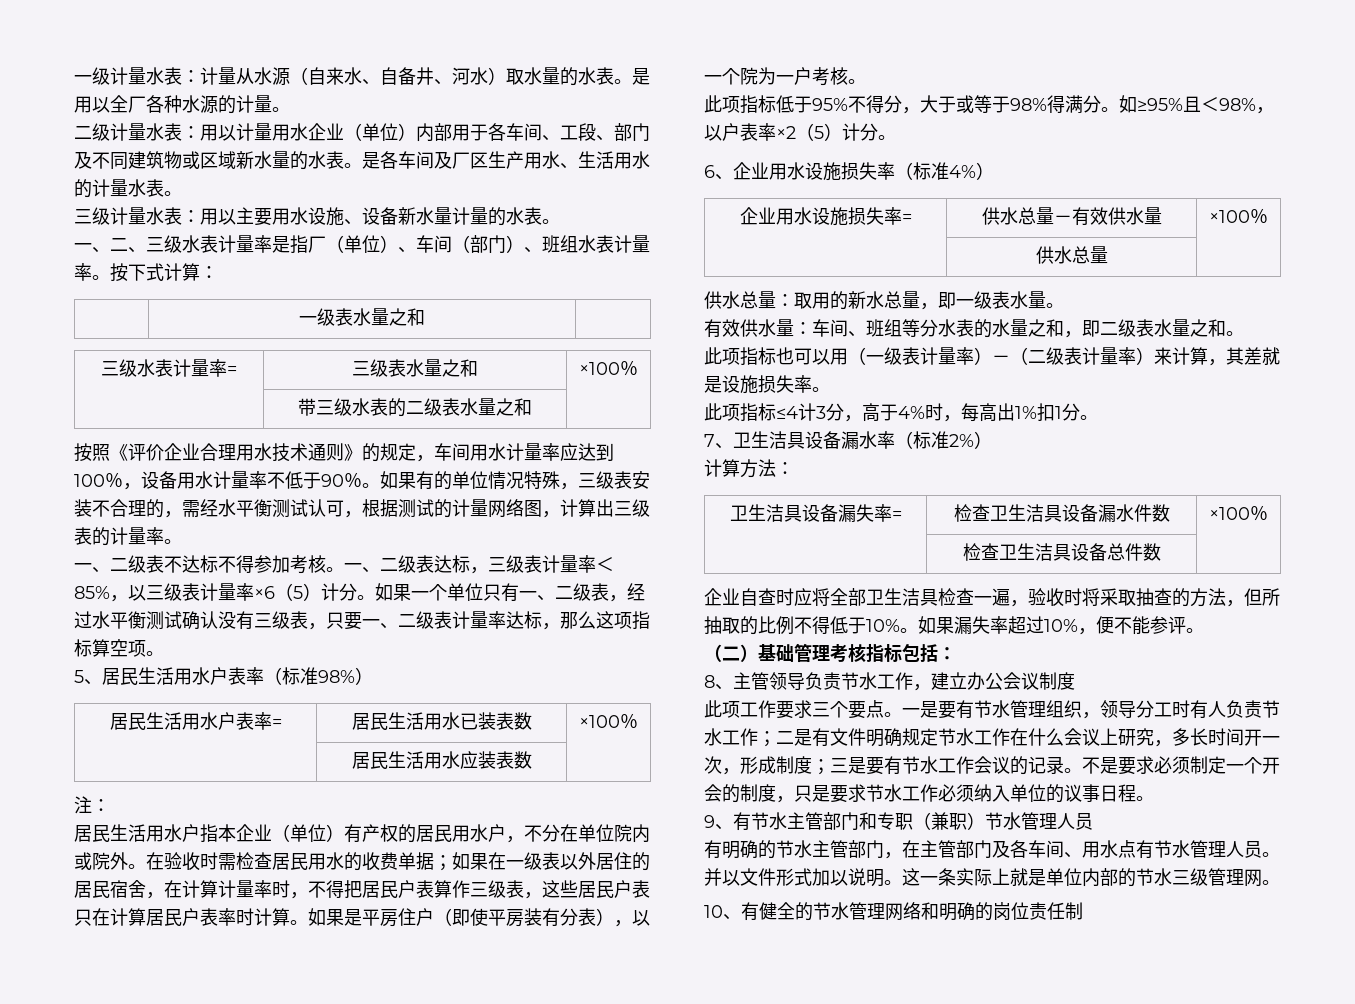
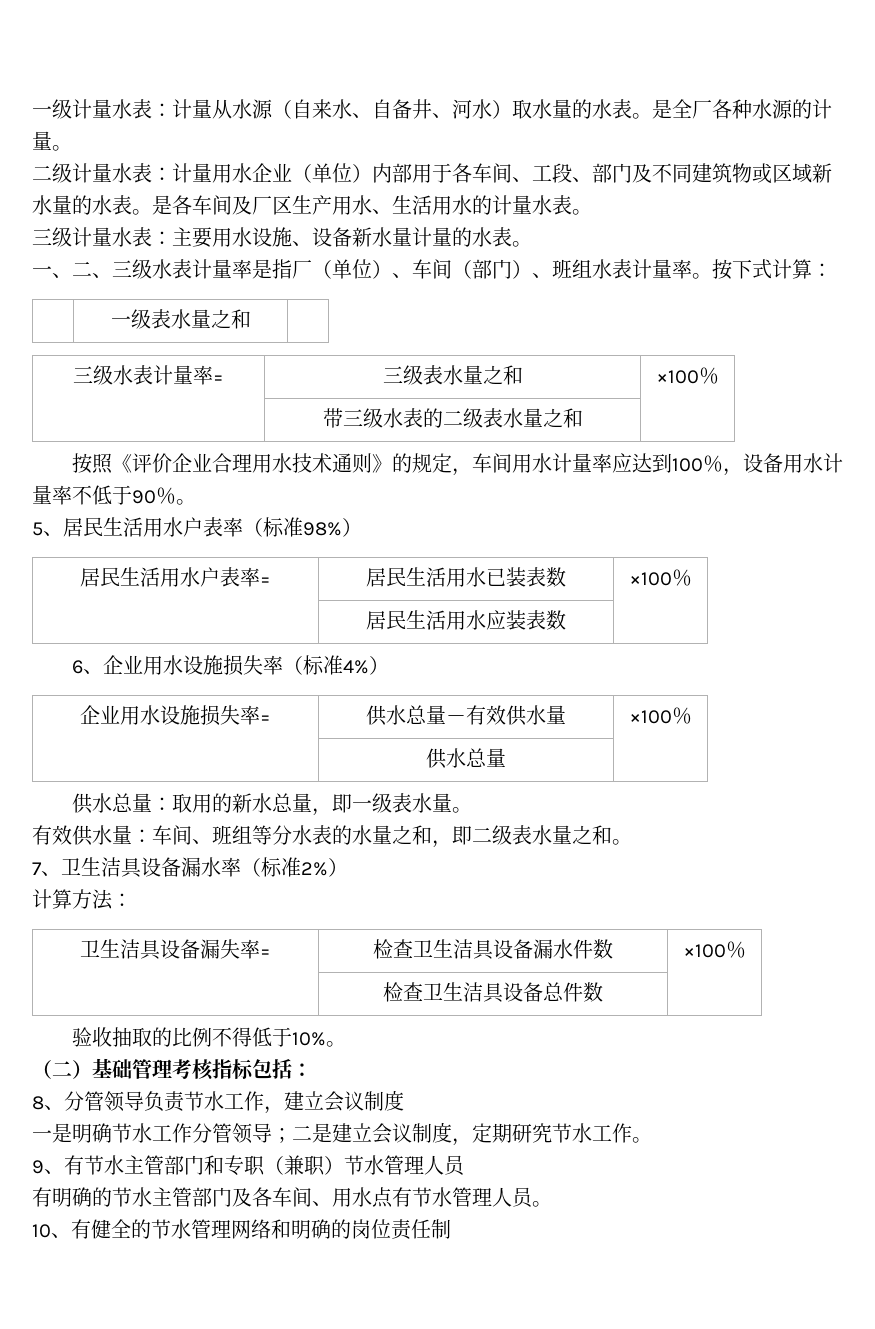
- 是用以全厂各种水源的计量。
+ 是全厂各种水源的计量。
- 二级计量水表：用以计量用水企业（单位）内部用于各车间、工段、部门及不同建筑物或区域新水量的水表。
+ 二级计量水表：计量用水企业（单位）内部用于各车间、工段、部门及不同建筑物或区域新水量的水表。
- 三级计量水表：用以主要用水设施、设备新水量计量的水表。
+ 三级计量水表：主要用水设施、设备新水量计量的水表。
- 如果有的单位情况特殊，三级表安装不合理的，需经水平衡测试认可，根据测试的计量网络图，计算出三级表的计量率。
- 一、二级表不达标不得参加考核。一、二级表达标，三级表计量率＜85%，以三级表计量率×6（5）计分。如果一个单位只有一、二级表，经过水平衡测试确认没有三级表，只要一、二级表计量率达标，那么这项指标算空项。
- 注：
- 居民生活用水户指本企业（单位）有产权的居民用水户，不分在单位院内或院外。在验收时需检查居民用水的收费单据；如果在一级表以外居住的居民宿舍，在计算计量率时，不得把居民户表算作三级表，这些居民户表只在计算居民户表率时计算。如果是平房住户（即使平房装有分表），以一个院为一户考核。
- 此项指标低于95%不得分，大于或等于98%得满分。如≥95%且＜98%，以户表率×2（5）计分。
- 此项指标也可以用（一级表计量率）－（二级表计量率）来计算，其差就是设施损失率。
- 此项指标≤4计3分，高于4%时，每高出1%扣1分。
- 企业自查时应将全部卫生洁具检查一遍，验收时将采取抽查的方法，但所抽取的比例不得低于10%。如果漏失率超过10%，便不能参评。
+ 验收抽取的比例不得低于10%。
- 8、主管领导负责节水工作，建立办公会议制度
+ 8、分管领导负责节水工作，建立会议制度
- 此项工作要求三个要点。一是要有节水管理组织，领导分工时有人负责节水工作；二是有文件明确规定节水工作在什么会议上研究，多长时间开一次，形成制度；三是要有节水工作会议的记录。不是要求必须制定一个开会的制度，只是要求节水工作必须纳入单位的议事日程。
+ 一是明确节水工作分管领导；二是建立会议制度，定期研究节水工作。
- 有明确的节水主管部门，在主管部门及各车间、用水点有节水管理人员。并以文件形式加以说明。这一条实际上就是单位内部的节水三级管理网。
+ 有明确的节水主管部门及各车间、用水点有节水管理人员。

